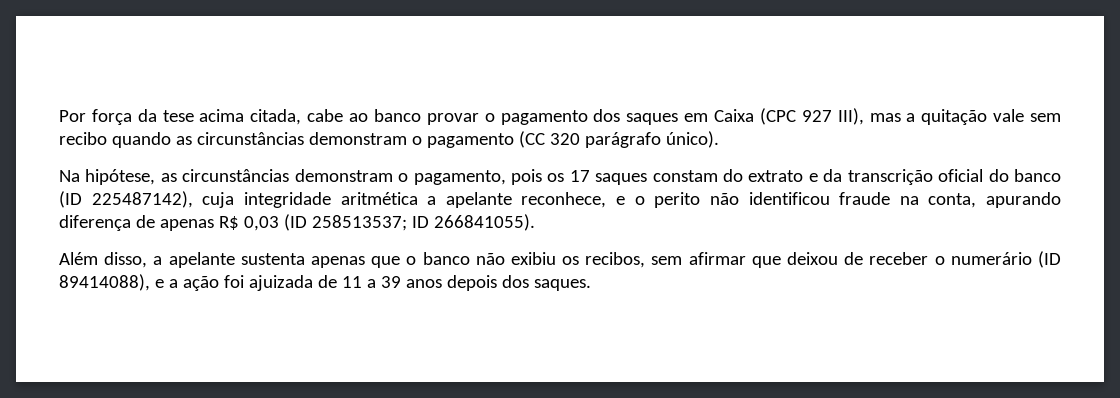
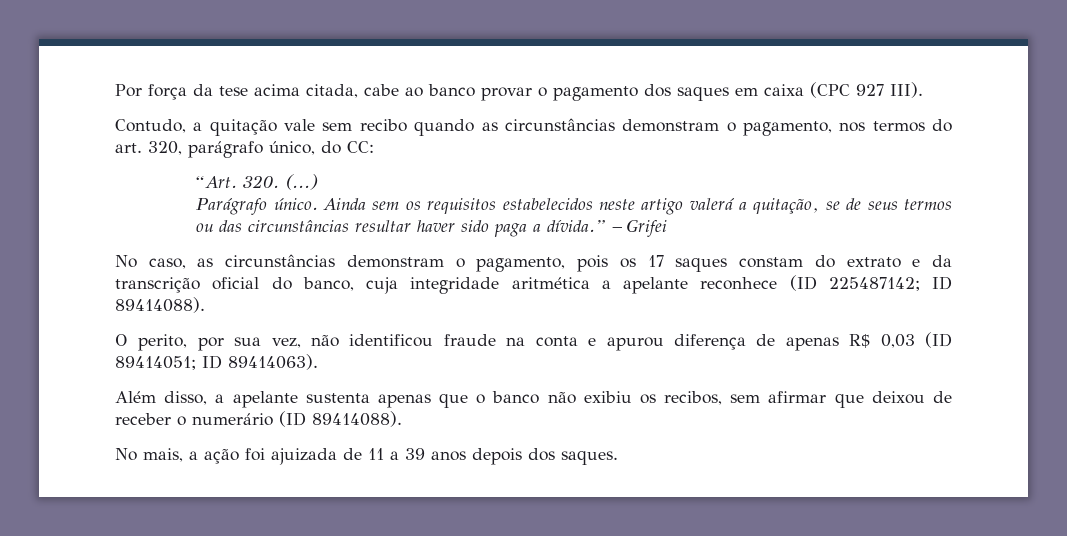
- Por força da tese acima citada, cabe ao banco provar o pagamento dos saques em Caixa (CPC 927 III), mas a quitação vale sem recibo quando as circunstâncias demonstram o pagamento (CC 320 parágrafo único).
- Na hipótese, as circunstâncias demonstram o pagamento, pois os 17 saques constam do extrato e da transcrição oficial do banco (ID 225487142), cuja integridade aritmética a apelante reconhece, e o perito não identificou fraude na conta, apurando diferença de apenas R$ 0,03 (ID 258513537; ID 266841055).
+ Por força da tese acima citada, cabe ao banco provar o pagamento dos saques em caixa (CPC 927 III).
+ Contudo, a quitação vale sem recibo quando as circunstâncias demonstram o pagamento, nos termos do art. 320, parágrafo único, do CC:
+ “Art. 320. (...)
+ Parágrafo único. Ainda sem os requisitos estabelecidos neste artigo valerá a quitação, se de seus termos ou das circunstâncias resultar haver sido paga a dívida.” – Grifei
+ No caso, as circunstâncias demonstram o pagamento, pois os 17 saques constam do extrato e da transcrição oficial do banco, cuja integridade aritmética a apelante reconhece (ID 225487142; ID 89414088).
+ O perito, por sua vez, não identificou fraude na conta e apurou diferença de apenas R$ 0,03 (ID 89414051; ID 89414063).
- Além disso, a apelante sustenta apenas que o banco não exibiu os recibos, sem afirmar que deixou de receber o numerário (ID 89414088), e a ação foi ajuizada de 11 a 39 anos depois dos saques.
+ Além disso, a apelante sustenta apenas que o banco não exibiu os recibos, sem afirmar que deixou de receber o numerário (ID 89414088).
+ No mais, a ação foi ajuizada de 11 a 39 anos depois dos saques.

